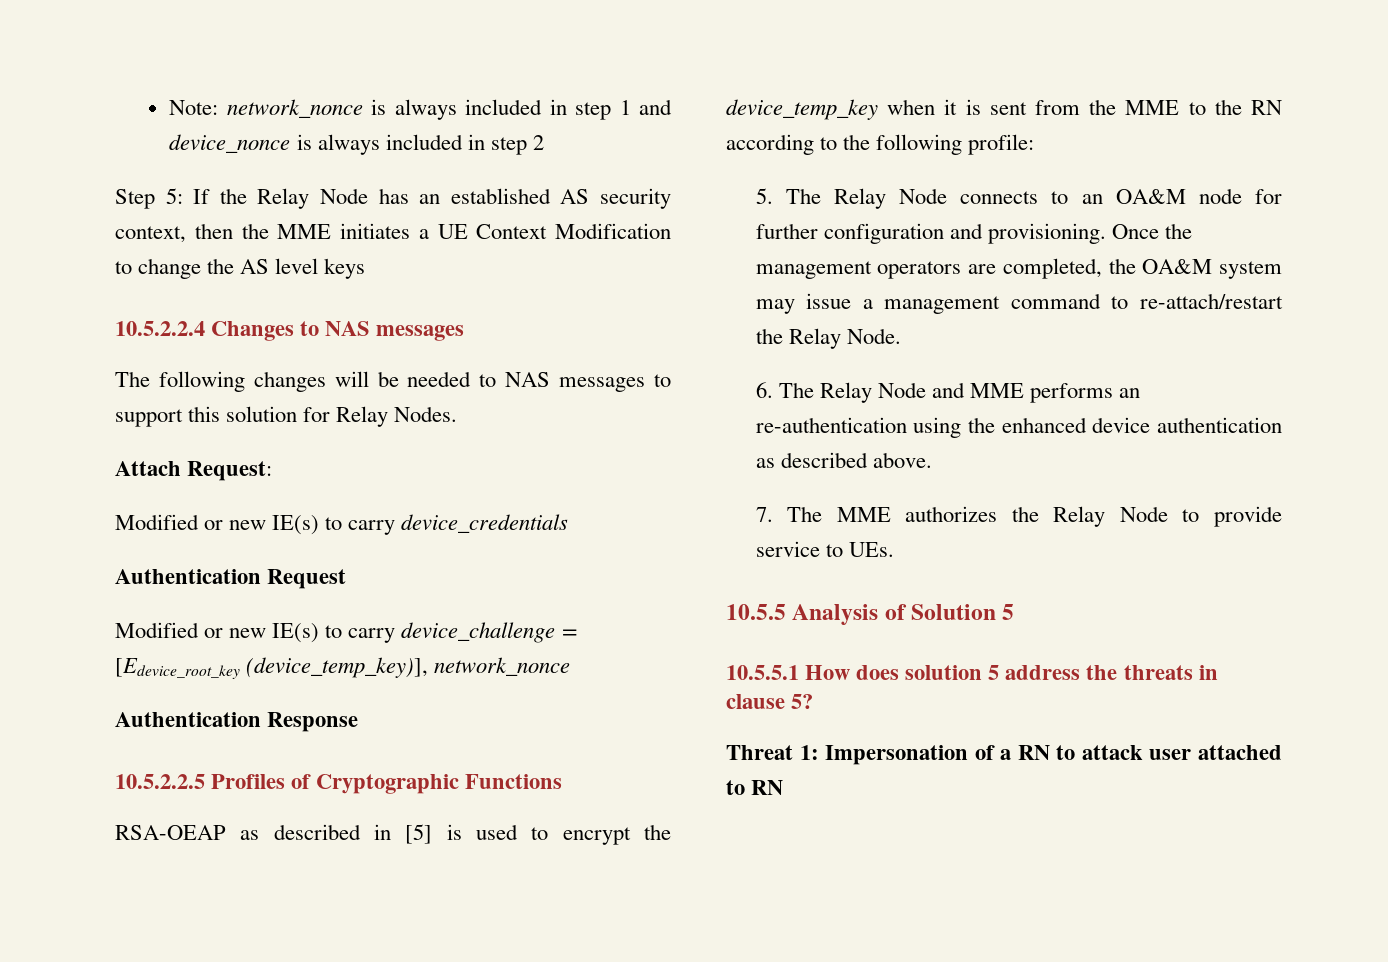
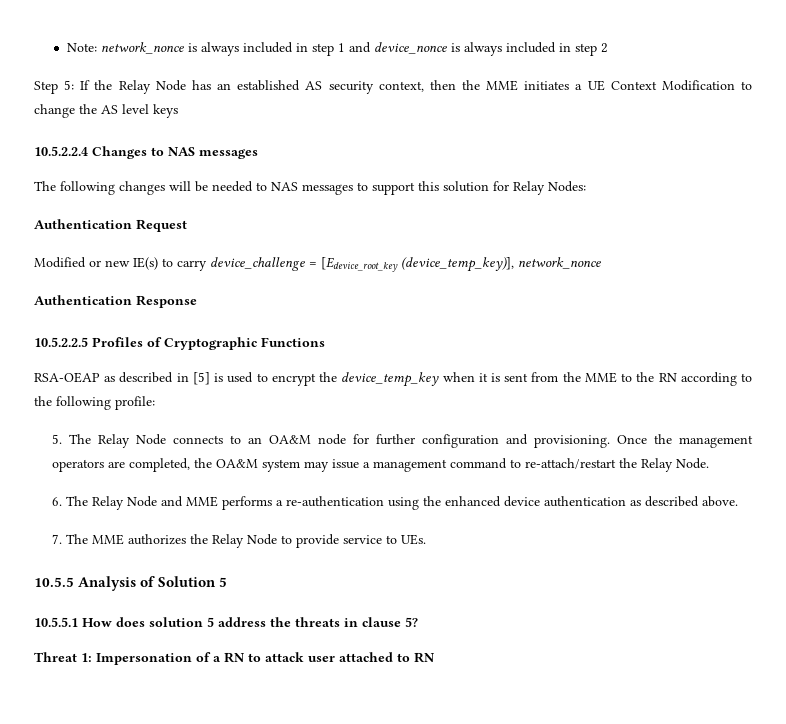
- The following changes will be needed to NAS messages to support this solution for Relay Nodes.
- Attach Request:
- Modified or new IE(s) to carry device_credentials
+ The following changes will be needed to NAS messages to support this solution for Relay Nodes:
- 6. The Relay Node and MME performs an re-authentication using the enhanced device authentication as described above.
+ 6. The Relay Node and MME performs a re-authentication using the enhanced device authentication as described above.

